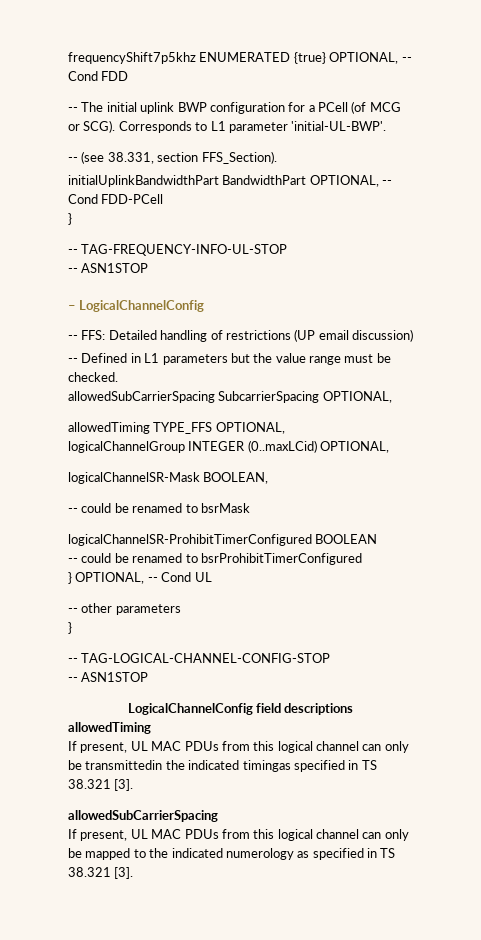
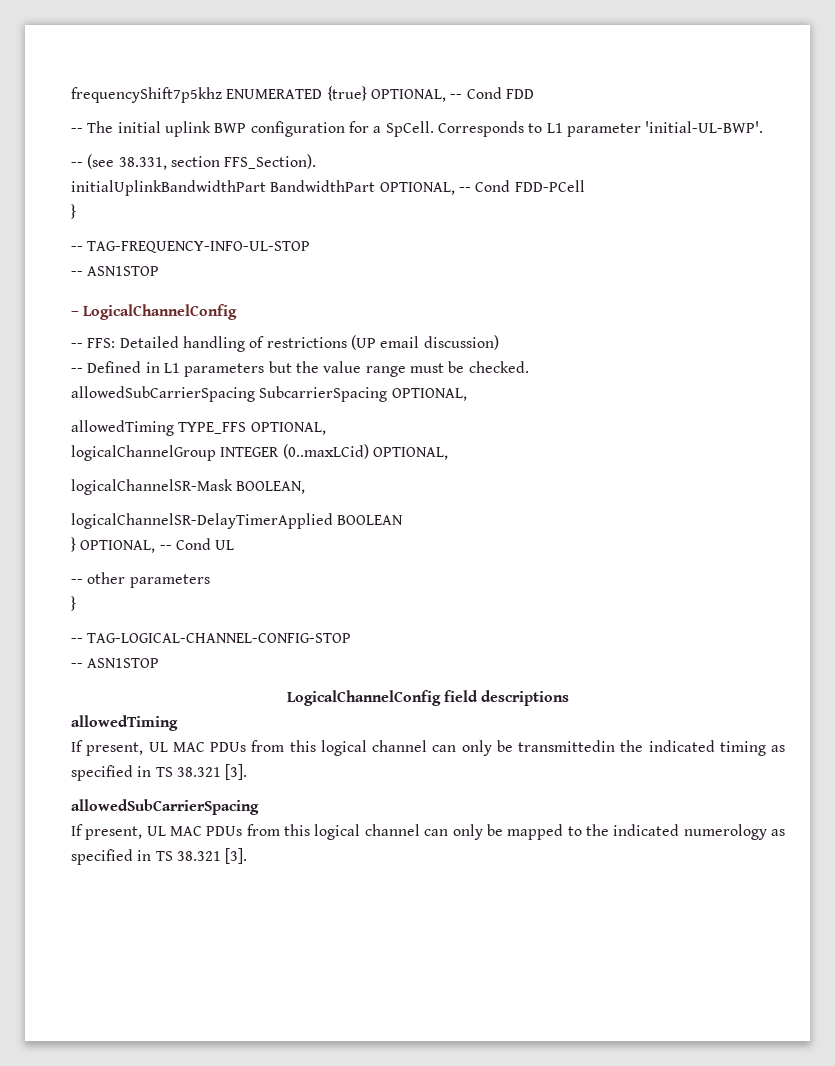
- -- The initial uplink BWP configuration for a PCell (of MCG or SCG).
+ -- The initial uplink BWP configuration for a SpCell.
- -- could be renamed to bsrMask
- logicalChannelSR-ProhibitTimerConfigured BOOLEAN
- -- could be renamed to bsrProhibitTimerConfigured
+ logicalChannelSR-DelayTimerApplied BOOLEAN
- If present, UL MAC PDUs from this logical channel can only be transmittedin the indicated timingas specified in TS 38.321 [3].
+ If present, UL MAC PDUs from this logical channel can only be transmittedin the indicated timing as specified in TS 38.321 [3].

